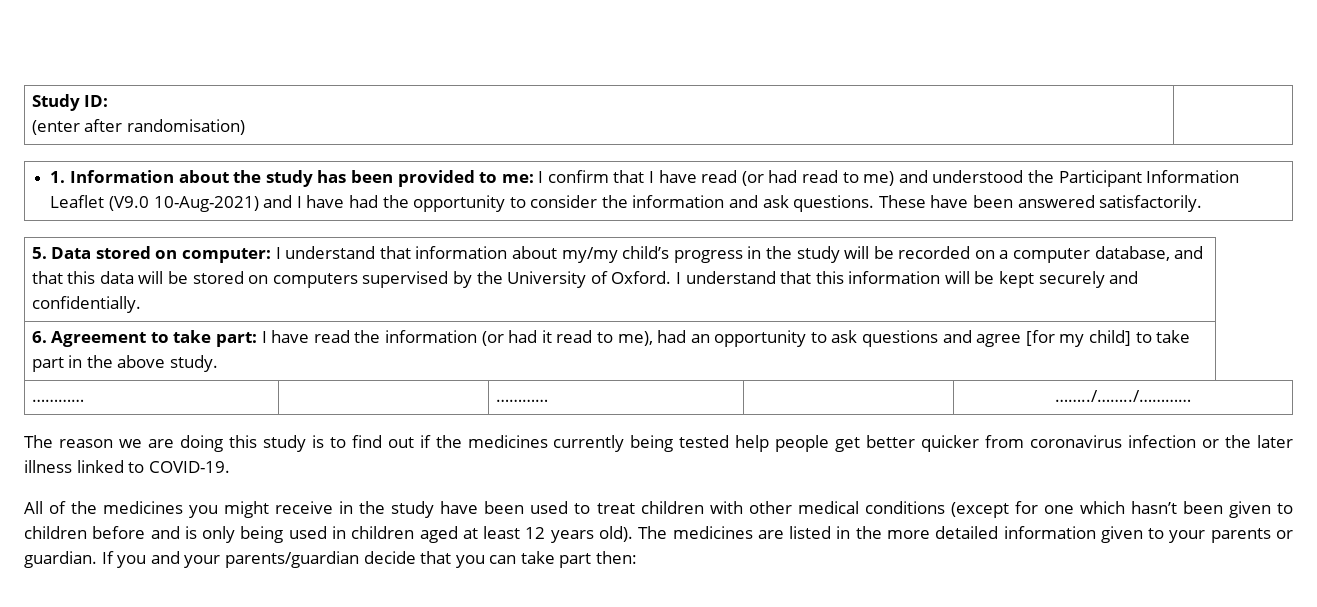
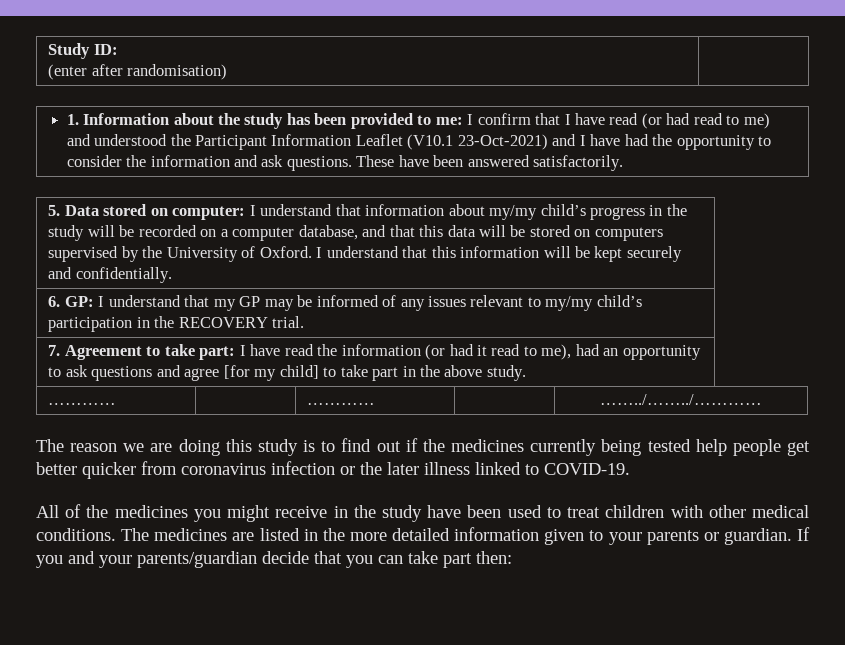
- 1. Information about the study has been provided to me: I confirm that I have read (or had read to me) and understood the Participant Information Leaflet (V9.0 10-Aug-2021) and I have had the opportunity to consider the information and ask questions.
+ 1. Information about the study has been provided to me: I confirm that I have read (or had read to me) and understood the Participant Information Leaflet (V10.1 23-Oct-2021) and I have had the opportunity to consider the information and ask questions.
- 6. Agreement to take part: I have read the information (or had it read to me), had an opportunity to ask questions and agree [for my child] to take part in the above study.
+ 6. GP: I understand that my GP may be informed of any issues relevant to my/my child’s participation in the RECOVERY trial.
+ 7. Agreement to take part: I have read the information (or had it read to me), had an opportunity to ask questions and agree [for my child] to take part in the above study.
- All of the medicines you might receive in the study have been used to treat children with other medical conditions (except for one which hasn’t been given to children before and is only being used in children aged at least 12 years old).
+ All of the medicines you might receive in the study have been used to treat children with other medical conditions.

